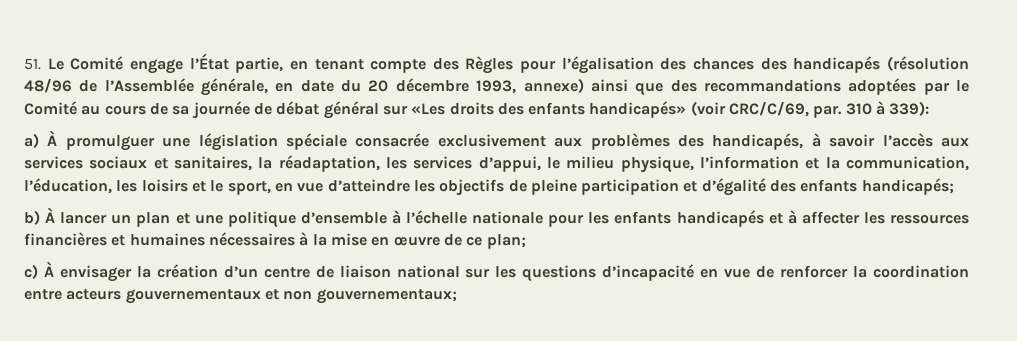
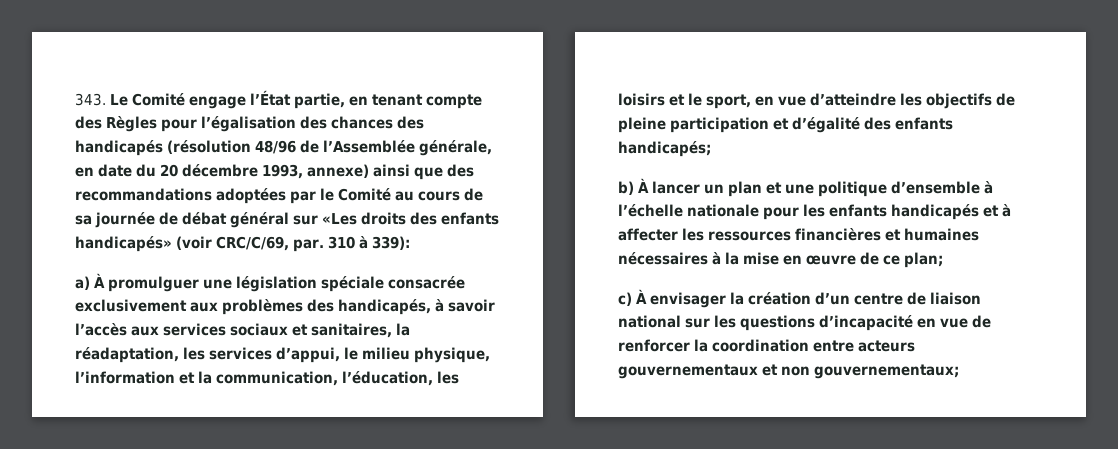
- 51. Le Comité engage l’État partie, en tenant compte des Règles pour l’égalisation des chances des handicapés (résolution 48/96 de l’Assemblée générale, en date du 20 décembre 1993, annexe) ainsi que des recommandations adoptées par le Comité au cours de sa journée de débat général sur «Les droits des enfants handicapés» (voir CRC/C/69, par.
+ 343. Le Comité engage l’État partie, en tenant compte des Règles pour l’égalisation des chances des handicapés (résolution 48/96 de l’Assemblée générale, en date du 20 décembre 1993, annexe) ainsi que des recommandations adoptées par le Comité au cours de sa journée de débat général sur «Les droits des enfants handicapés» (voir CRC/C/69, par.

